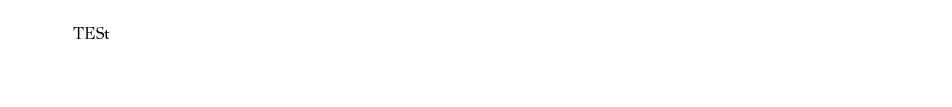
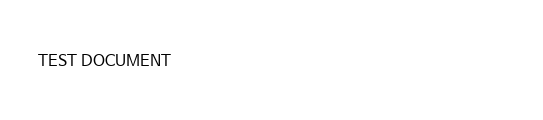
- TESt
+ TEST DOCUMENT

